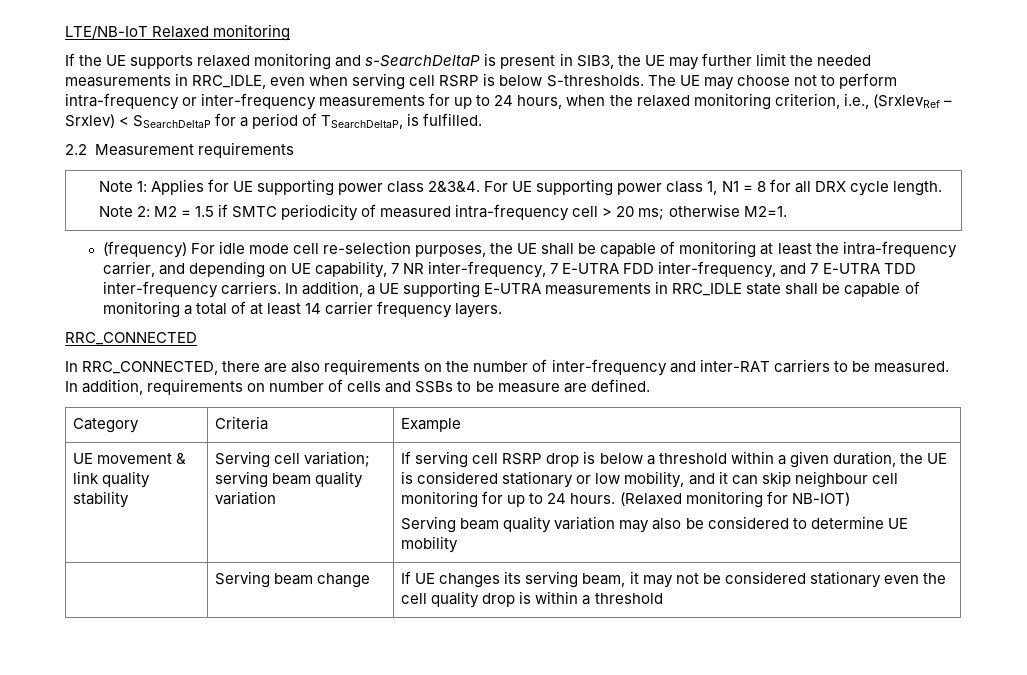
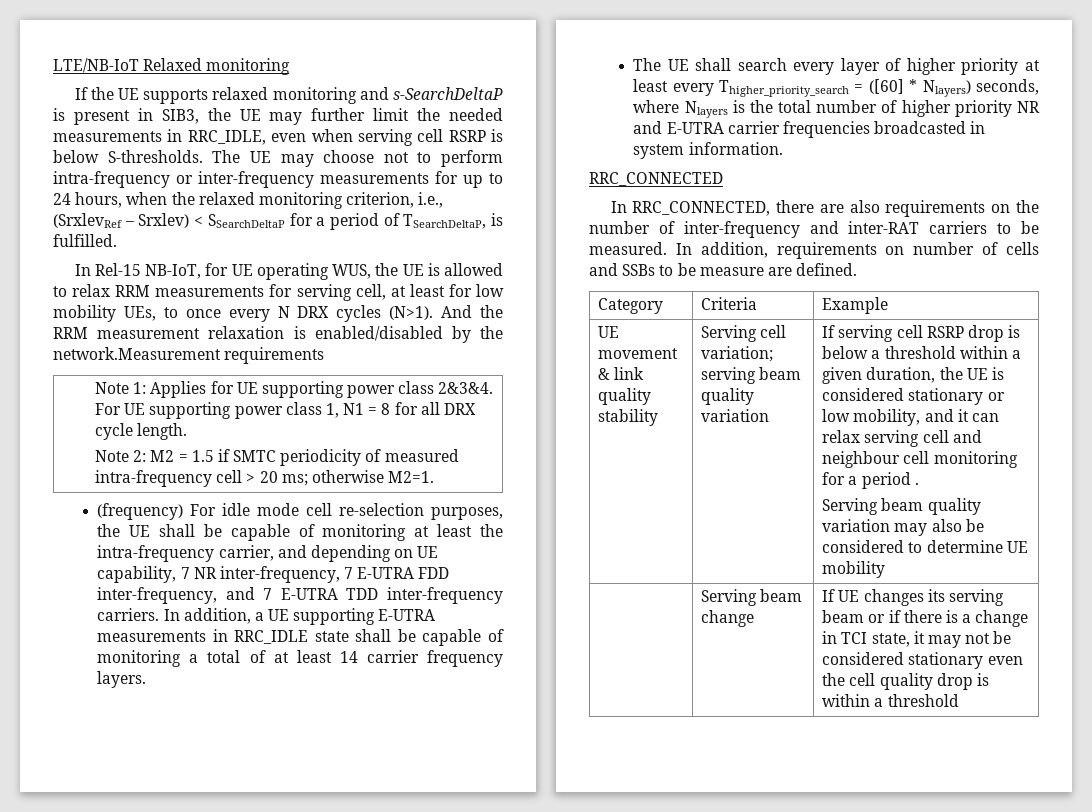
- 2.2 Measurement requirements
+ In Rel-15 NB-IoT, for UE operating WUS, the UE is allowed to relax RRM measurements for serving cell, at least for low mobility UEs, to once every N DRX cycles (N>1). And the RRM measurement relaxation is enabled/disabled by the network.Measurement requirements
+ The UE shall search every layer of higher priority at least every Thigher_priority_search = ([60] * Nlayers) seconds, where Nlayers is the total number of higher priority NR and E-UTRA carrier frequencies broadcasted in system information.
- If serving cell RSRP drop is below a threshold within a given duration, the UE is considered stationary or low mobility, and it can skip neighbour cell monitoring for up to 24 hours. (Relaxed monitoring for NB-IOT)
+ If serving cell RSRP drop is below a threshold within a given duration, the UE is considered stationary or low mobility, and it can relax serving cell and neighbour cell monitoring for a period .
- | Serving beam change | If UE changes its serving beam, it may not be considered stationary even the cell quality drop is within a threshold
+ | Serving beam change | If UE changes its serving beam or if there is a change in TCI state, it may not be considered stationary even the cell quality drop is within a threshold

